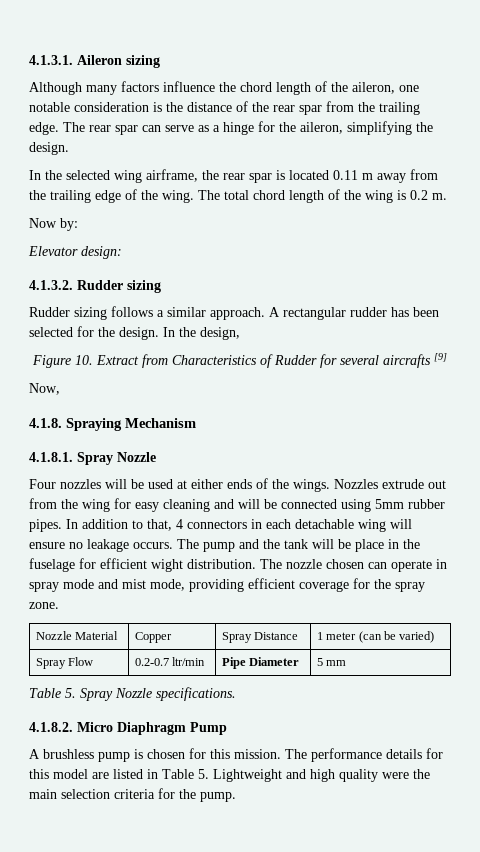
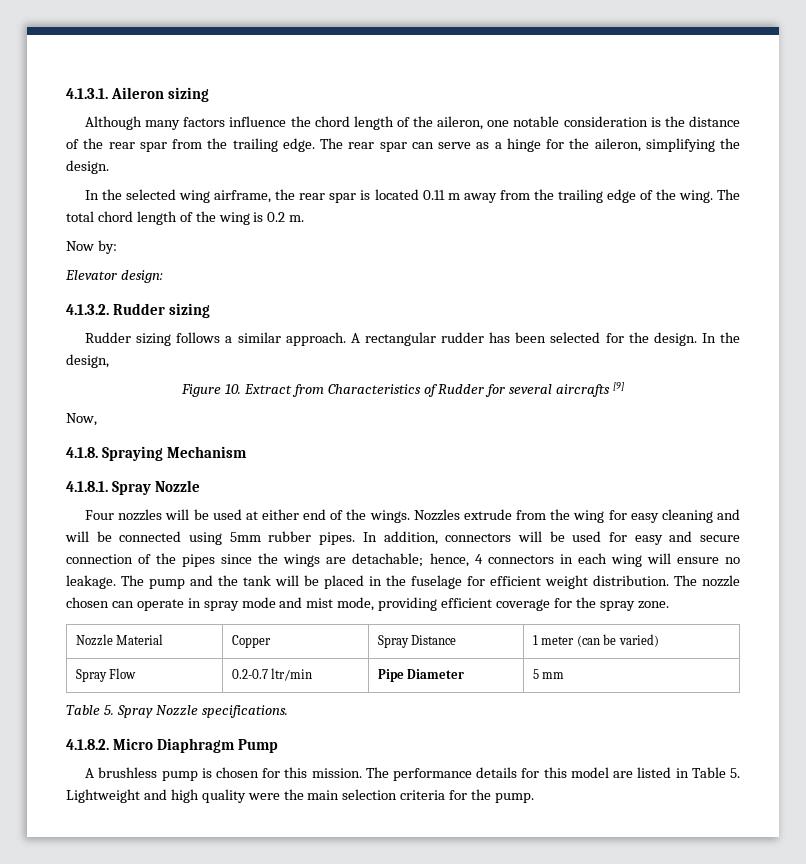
- Four nozzles will be used at either ends of the wings.
+ Four nozzles will be used at either end of the wings.
- Nozzles extrude out from the wing for easy cleaning and will be connected using 5mm rubber pipes.
+ Nozzles extrude from the wing for easy cleaning and will be connected using 5mm rubber pipes.
- In addition to that, 4 connectors in each detachable wing will ensure no leakage occurs.
+ In addition, connectors will be used for easy and secure connection of the pipes since the wings are detachable; hence, 4 connectors in each wing will ensure no leakage.
- The pump and the tank will be place in the fuselage for efficient wight distribution.
+ The pump and the tank will be placed in the fuselage for efficient weight distribution.

